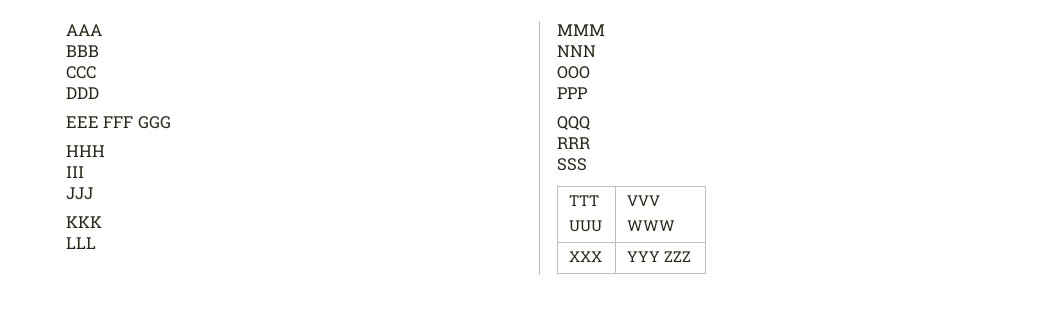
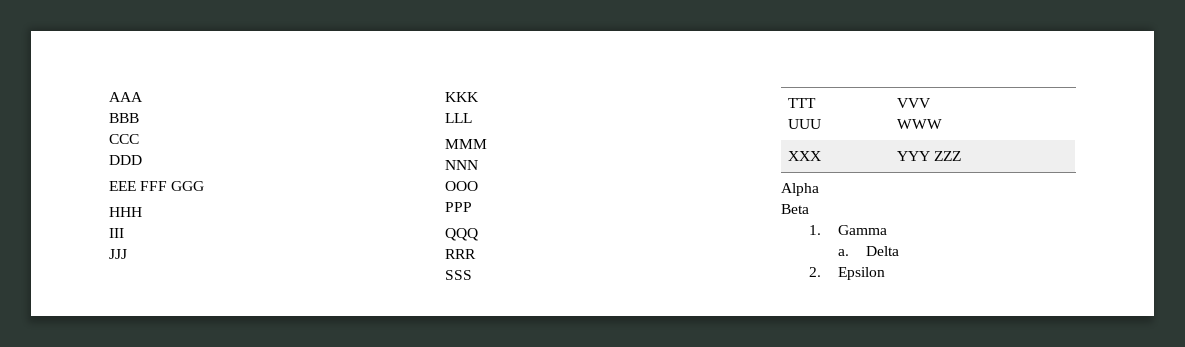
+ Alpha
+ Beta
+ 1. Gamma
+ a. Delta
+ 2. Epsilon

